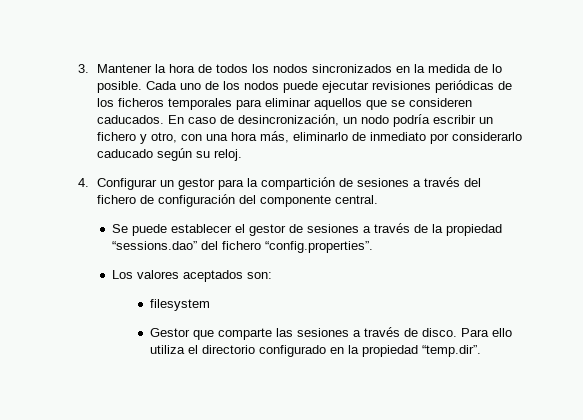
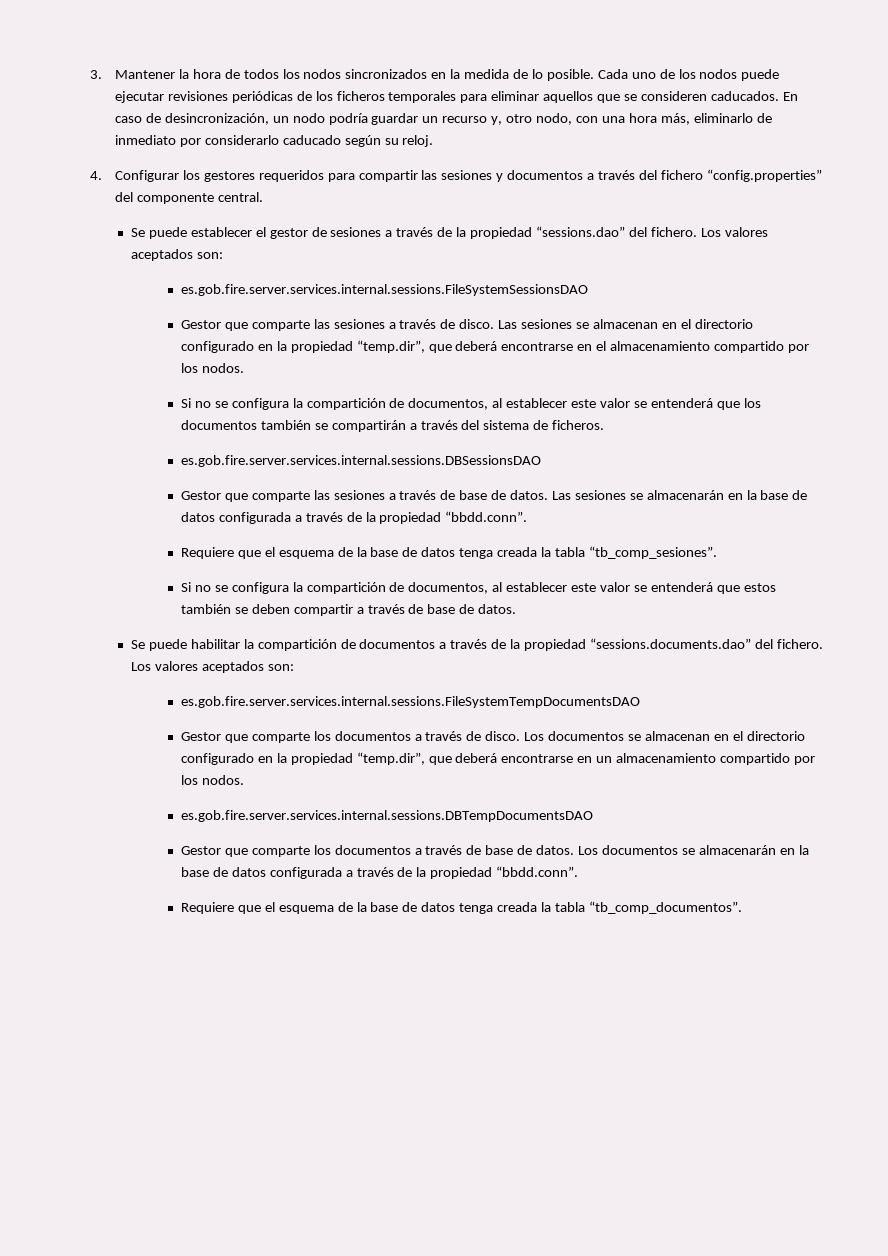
- En caso de desincronización, un nodo podría escribir un fichero y otro, con una hora más, eliminarlo de inmediato por considerarlo caducado según su reloj.
+ En caso de desincronización, un nodo podría guardar un recurso y, otro nodo, con una hora más, eliminarlo de inmediato por considerarlo caducado según su reloj.
- 4. Configurar un gestor para la compartición de sesiones a través del fichero de configuración del componente central.
+ 4. Configurar los gestores requeridos para compartir las sesiones y documentos a través del fichero “config.properties” del componente central.
- Se puede establecer el gestor de sesiones a través de la propiedad “sessions.dao” del fichero “config.properties”.
- Los valores aceptados son:
- filesystem
+ Se puede establecer el gestor de sesiones a través de la propiedad “sessions.dao” del fichero. Los valores aceptados son:
+ es.gob.fire.server.services.internal.sessions.FileSystemSessionsDAO
- Para ello utiliza el directorio configurado en la propiedad “temp.dir”.
+ Las sesiones se almacenan en el directorio configurado en la propiedad “temp.dir”, que deberá encontrarse en el almacenamiento compartido por los nodos.
+ Si no se configura la compartición de documentos, al establecer este valor se entenderá que los documentos también se compartirán a través del sistema de ficheros.
+ es.gob.fire.server.services.internal.sessions.DBSessionsDAO
+ Gestor que comparte las sesiones a través de base de datos. Las sesiones se almacenarán en la base de datos configurada a través de la propiedad “bbdd.conn”.
+ Requiere que el esquema de la base de datos tenga creada la tabla “tb_comp_sesiones”.
+ Si no se configura la compartición de documentos, al establecer este valor se entenderá que estos también se deben compartir a través de base de datos.
+ Se puede habilitar la compartición de documentos a través de la propiedad “sessions.documents.dao” del fichero. Los valores aceptados son:
+ es.gob.fire.server.services.internal.sessions.FileSystemTempDocumentsDAO
+ Gestor que comparte los documentos a través de disco. Los documentos se almacenan en el directorio configurado en la propiedad “temp.dir”, que deberá encontrarse en un almacenamiento compartido por los nodos.
+ es.gob.fire.server.services.internal.sessions.DBTempDocumentsDAO
+ Gestor que comparte los documentos a través de base de datos. Los documentos se almacenarán en la base de datos configurada a través de la propiedad “bbdd.conn”.
+ Requiere que el esquema de la base de datos tenga creada la tabla “tb_comp_documentos”.

